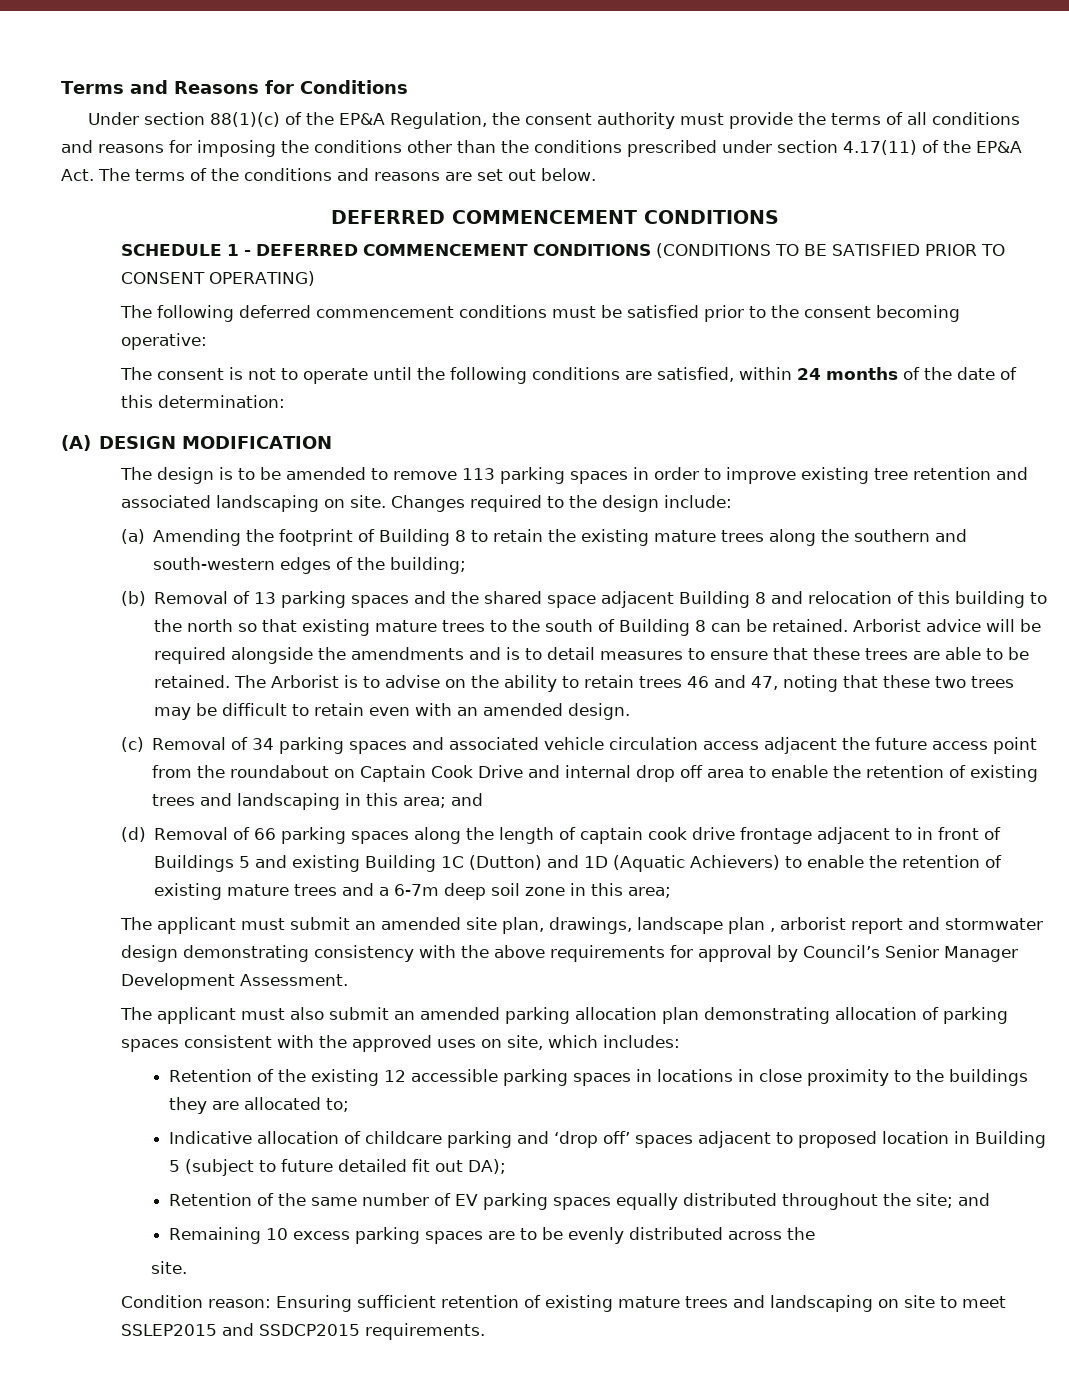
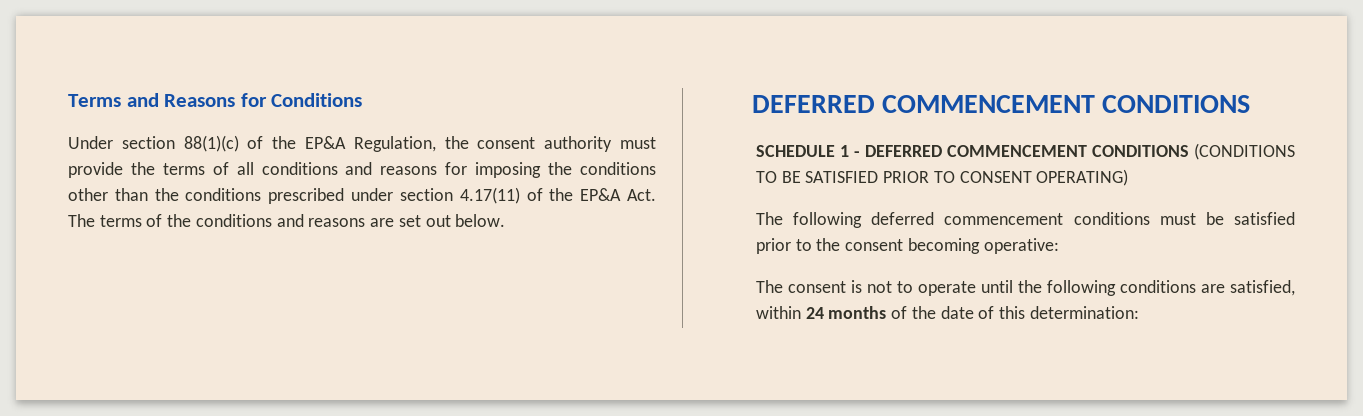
- (A) DESIGN MODIFICATION
- The design is to be amended to remove 113 parking spaces in order to improve existing tree retention and associated landscaping on site. Changes required to the design include:
- (a) Amending the footprint of Building 8 to retain the existing mature trees along the southern and south-western edges of the building;
- (b) Removal of 13 parking spaces and the shared space adjacent Building 8 and relocation of this building to the north so that existing mature trees to the south of Building 8 can be retained. Arborist advice will be required alongside the amendments and is to detail measures to ensure that these trees are able to be retained. The Arborist is to advise on the ability to retain trees 46 and 47, noting that these two trees may be difficult to retain even with an amended design.
- (c) Removal of 34 parking spaces and associated vehicle circulation access adjacent the future access point from the roundabout on Captain Cook Drive and internal drop off area to enable the retention of existing trees and landscaping in this area; and
- (d) Removal of 66 parking spaces along the length of captain cook drive frontage adjacent to in front of Buildings 5 and existing Building 1C (Dutton) and 1D (Aquatic Achievers) to enable the retention of existing mature trees and a 6-7m deep soil zone in this area;
- The applicant must submit an amended site plan, drawings, landscape plan , arborist report and stormwater design demonstrating consistency with the above requirements for approval by Council’s Senior Manager Development Assessment.
- The applicant must also submit an amended parking allocation plan demonstrating allocation of parking spaces consistent with the approved uses on site, which includes:
- Retention of the existing 12 accessible parking spaces in locations in close proximity to the buildings they are allocated to;
- Indicative allocation of childcare parking and ‘drop off’ spaces adjacent to proposed location in Building 5 (subject to future detailed fit out DA);
- Retention of the same number of EV parking spaces equally distributed throughout the site; and
- Remaining 10 excess parking spaces are to be evenly distributed across the
- site.
- Condition reason: Ensuring sufficient retention of existing mature trees and landscaping on site to meet SSLEP2015 and SSDCP2015 requirements.

